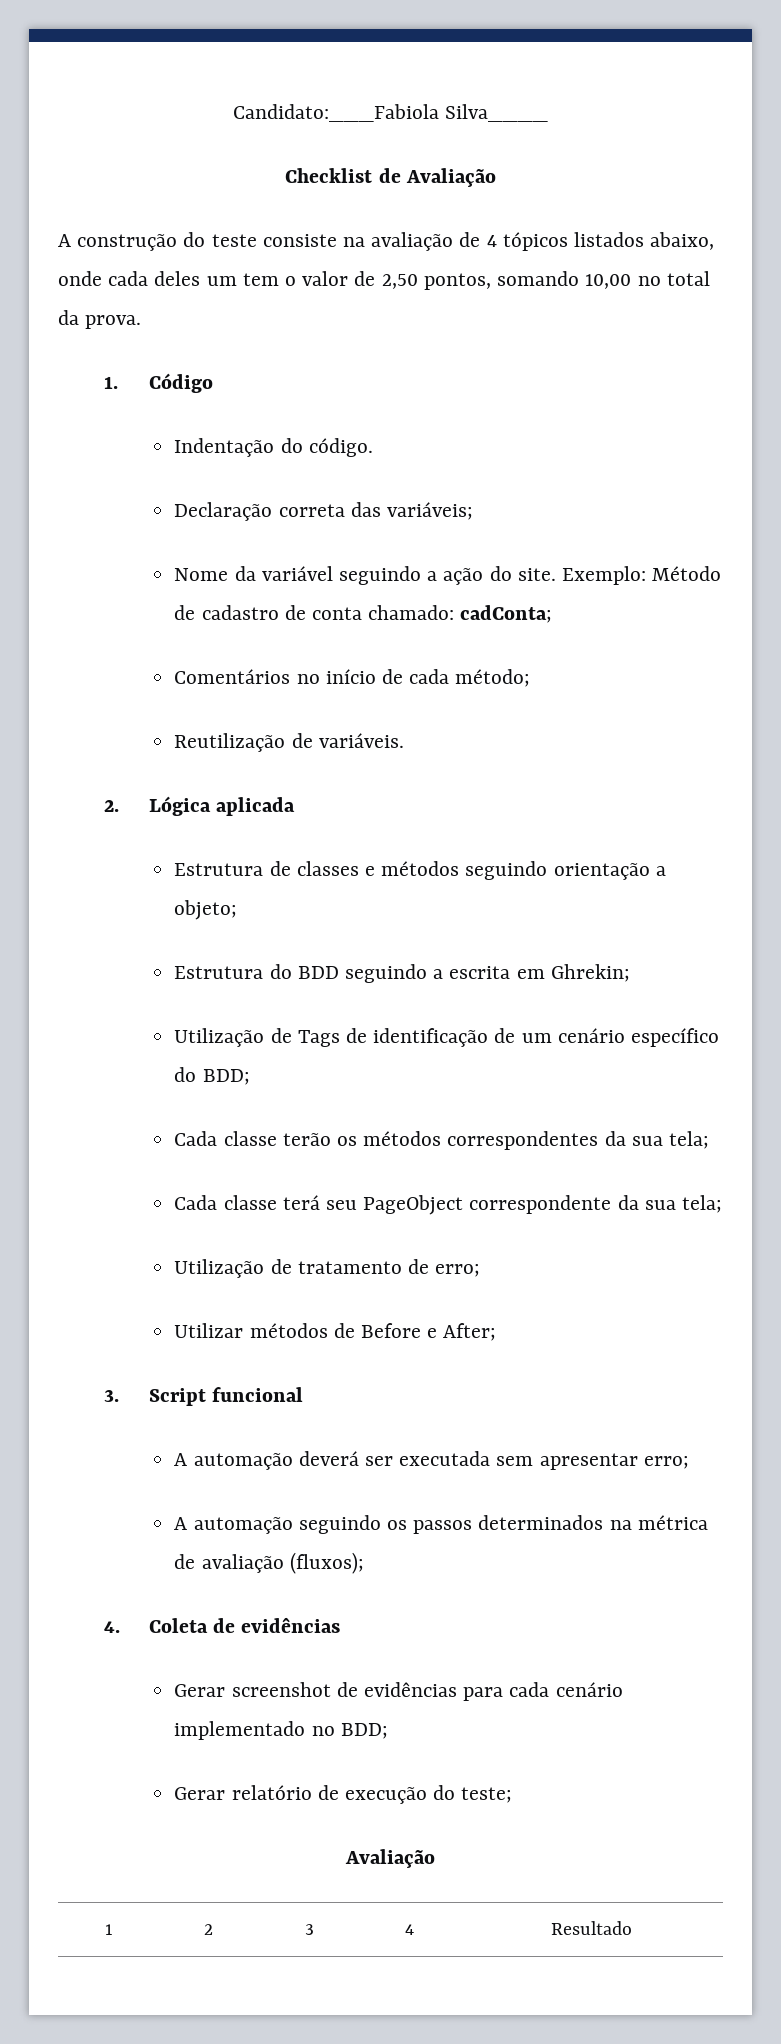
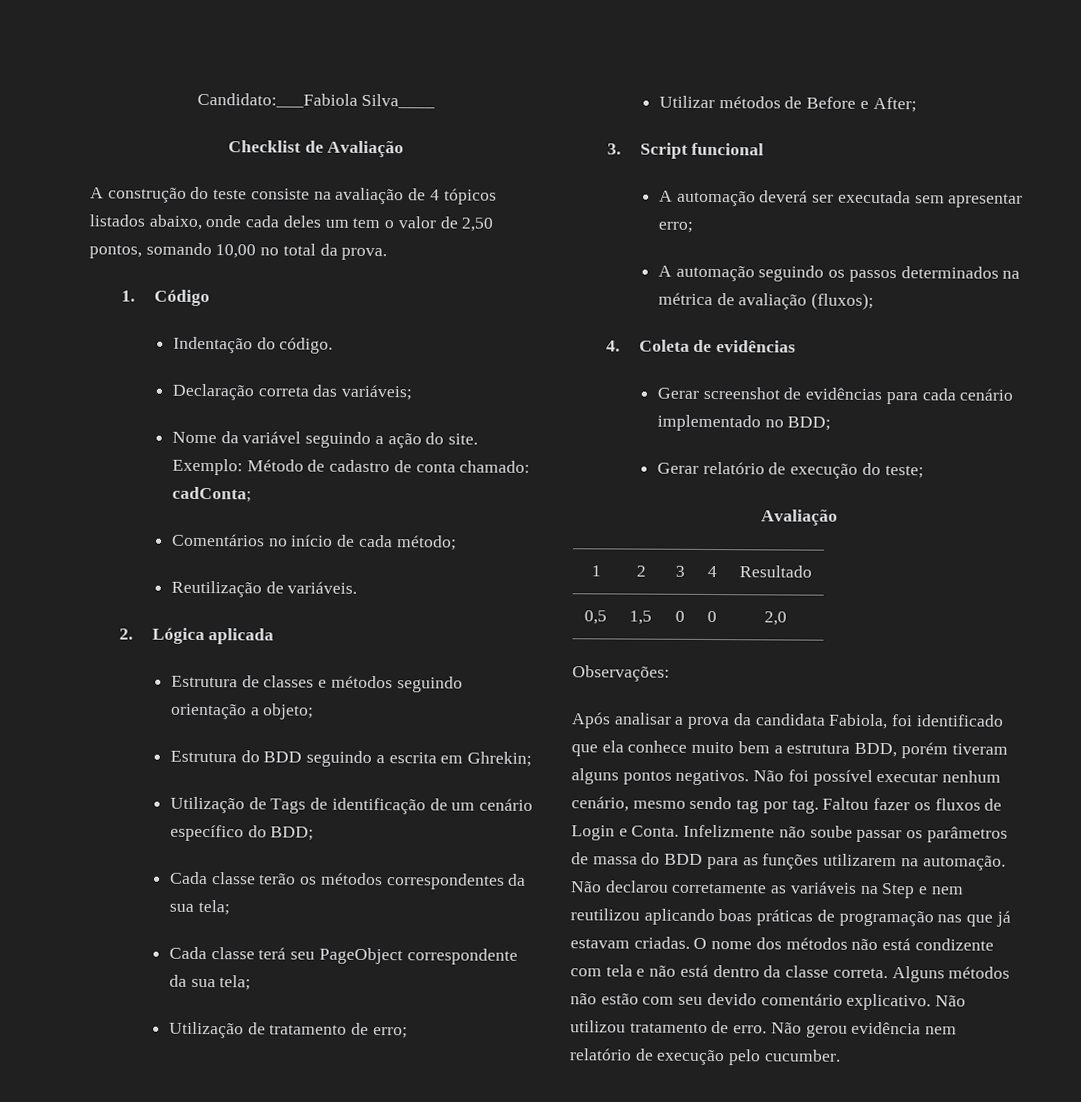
+ 0,5 | 1,5 | 0 | 0 | 2,0
+ Observações:
+ Após analisar a prova da candidata Fabiola, foi identificado que ela conhece muito bem a estrutura BDD, porém tiveram alguns pontos negativos. Não foi possível executar nenhum cenário, mesmo sendo tag por tag. Faltou fazer os fluxos de Login e Conta. Infelizmente não soube passar os parâmetros de massa do BDD para as funções utilizarem na automação. Não declarou corretamente as variáveis na Step e nem reutilizou aplicando boas práticas de programação nas que já estavam criadas. O nome dos métodos não está condizente com tela e não está dentro da classe correta. Alguns métodos não estão com seu devido comentário explicativo. Não utilizou tratamento de erro. Não gerou evidência nem relatório de execução pelo cucumber.

